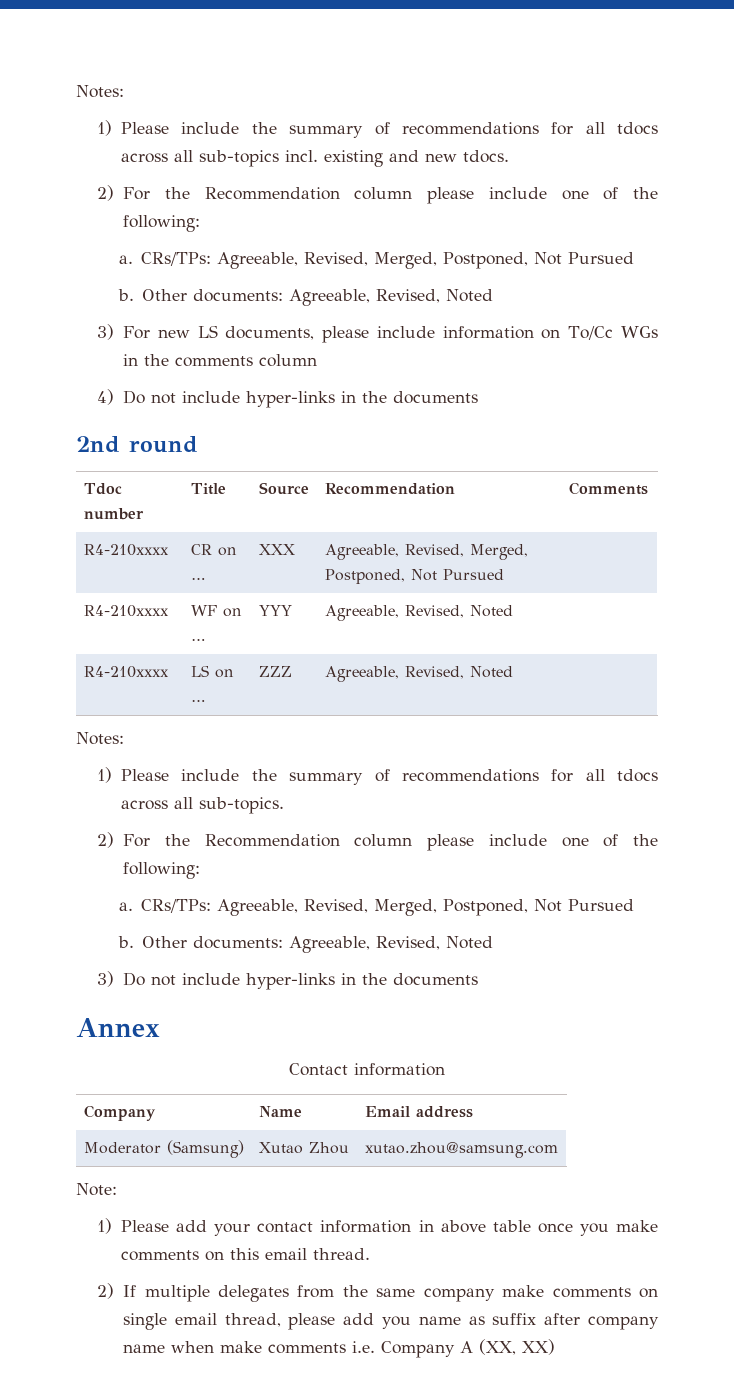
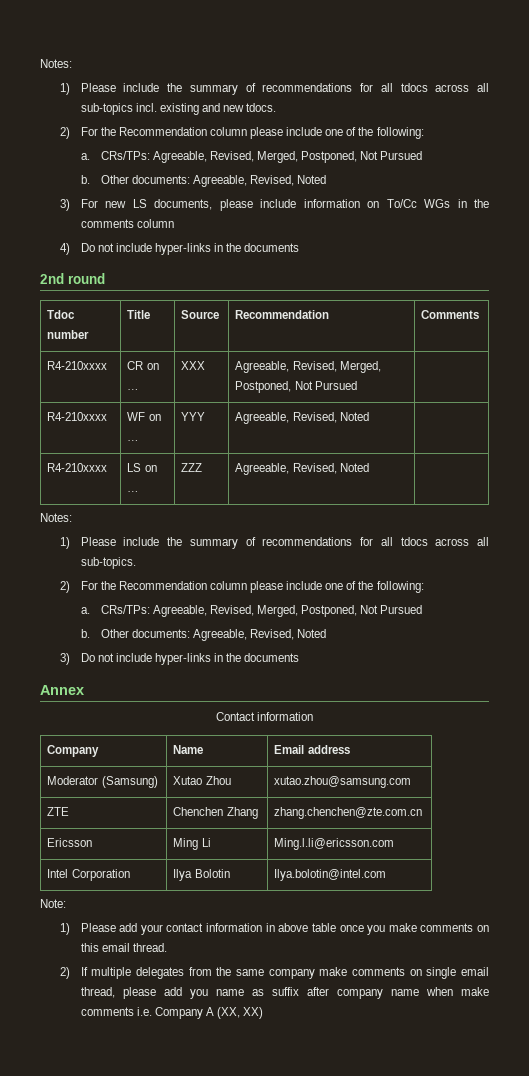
+ ZTE | Chenchen Zhang | zhang.chenchen@zte.com.cn
+ Ericsson | Ming Li | Ming.l.li@ericsson.com
+ Intel Corporation | Ilya Bolotin | Ilya.bolotin@intel.com

